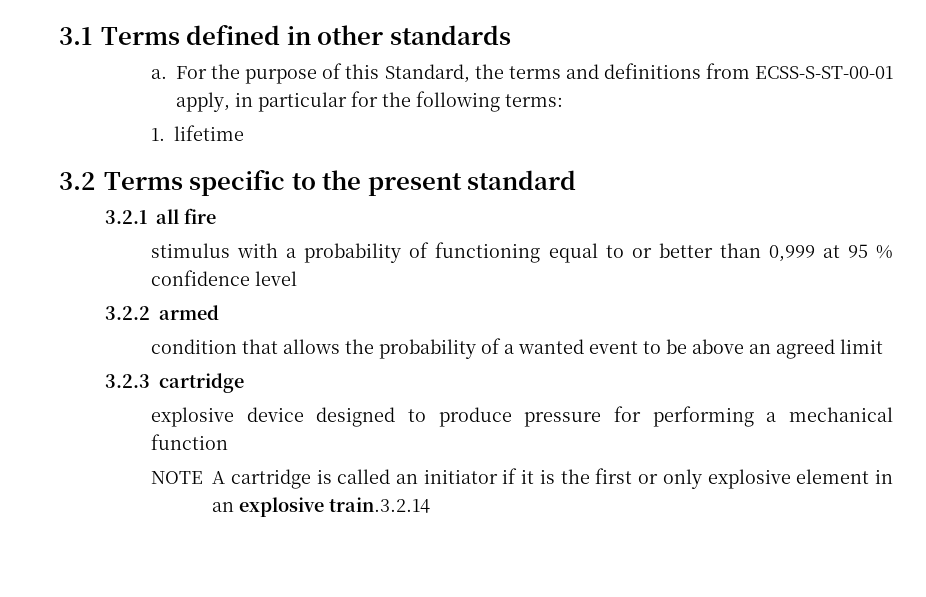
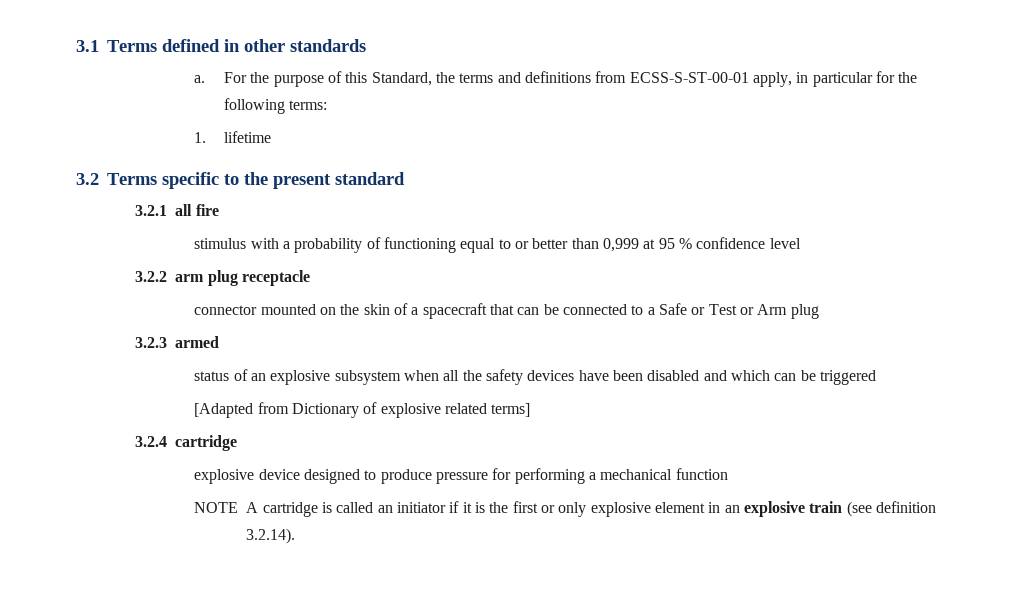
- 3.2.2 armed
- condition that allows the probability of a wanted event to be above an agreed limit
- 3.2.3 cartridge
+ 3.2.2 arm plug receptacle
+ connector mounted on the skin of a spacecraft that can be connected to a Safe or Test or Arm plug
+ 3.2.3 armed
+ status of an explosive subsystem when all the safety devices have been disabled and which can be triggered
+ [Adapted from Dictionary of explosive related terms]
+ 3.2.4 cartridge
- NOTE A cartridge is called an initiator if it is the first or only explosive element in an explosive train.3.2.14
+ NOTE A cartridge is called an initiator if it is the first or only explosive element in an explosive train (see definition 3.2.14).

